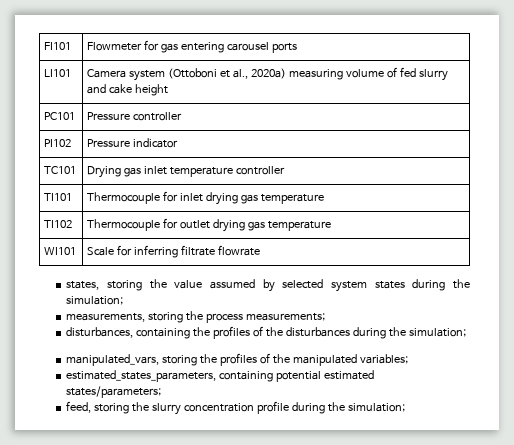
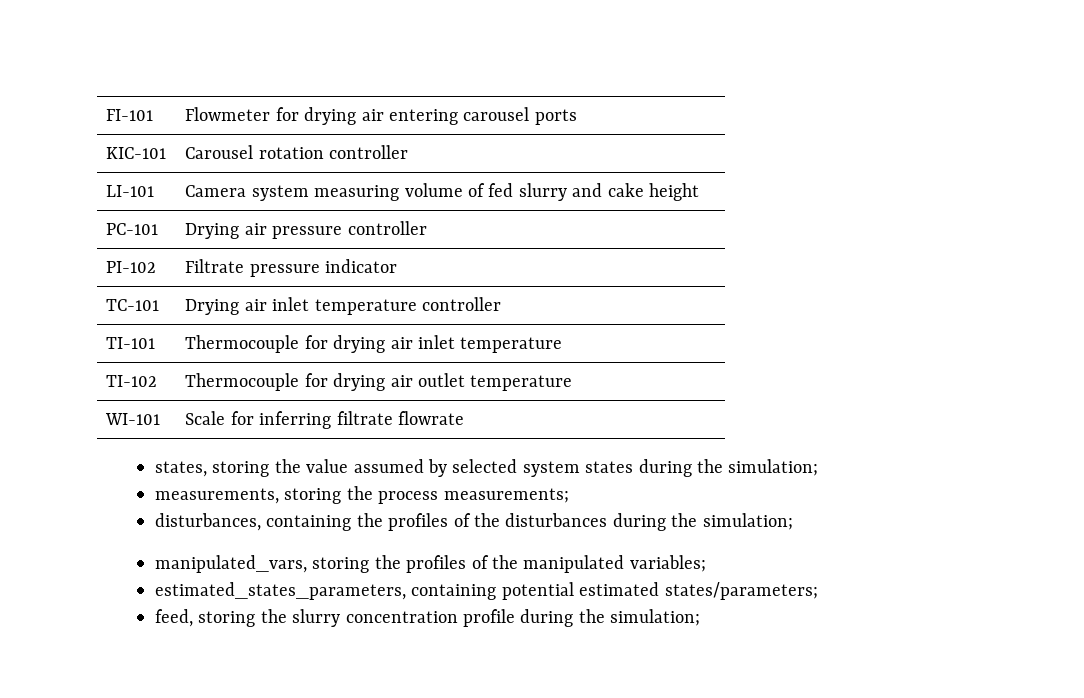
- FI101 | Flowmeter for gas entering carousel ports
+ FI-101 | Flowmeter for drying air entering carousel ports
- LI101 | Camera system (Ottoboni et al., 2020a) measuring volume of fed slurry and cake height
+ KIC-101 | Carousel rotation controller
+ LI-101 | Camera system measuring volume of fed slurry and cake height
- PC101 | Pressure controller
- PI102 | Pressure indicator
+ PC-101 | Drying air pressure controller
+ PI-102 | Filtrate pressure indicator
- TC101 | Drying gas inlet temperature controller
+ TC-101 | Drying air inlet temperature controller
- TI101 | Thermocouple for inlet drying gas temperature
- TI102 | Thermocouple for outlet drying gas temperature
- WI101 | Scale for inferring filtrate flowrate
+ TI-101 | Thermocouple for drying air inlet temperature
+ TI-102 | Thermocouple for drying air outlet temperature
+ WI-101 | Scale for inferring filtrate flowrate

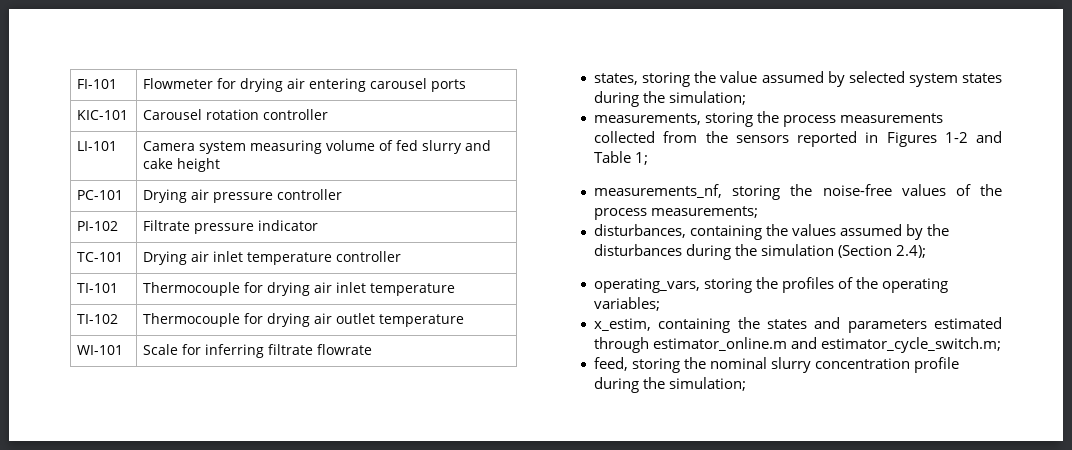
- measurements, storing the process measurements;
+ measurements, storing the process measurements collected from the sensors reported in Figures 1-2 and Table 1;
+ measurements_nf, storing the noise-free values of the process measurements;
- disturbances, containing the profiles of the disturbances during the simulation;
- manipulated_vars, storing the profiles of the manipulated variables;
+ disturbances, containing the values assumed by the disturbances during the simulation (Section 2.4);
+ operating_vars, storing the profiles of the operating variables;
- estimated_states_parameters, containing potential estimated states/parameters;
+ x_estim, containing the states and parameters estimated through estimator_online.m and estimator_cycle_switch.m;
- feed, storing the slurry concentration profile during the simulation;
+ feed, storing the nominal slurry concentration profile during the simulation;

